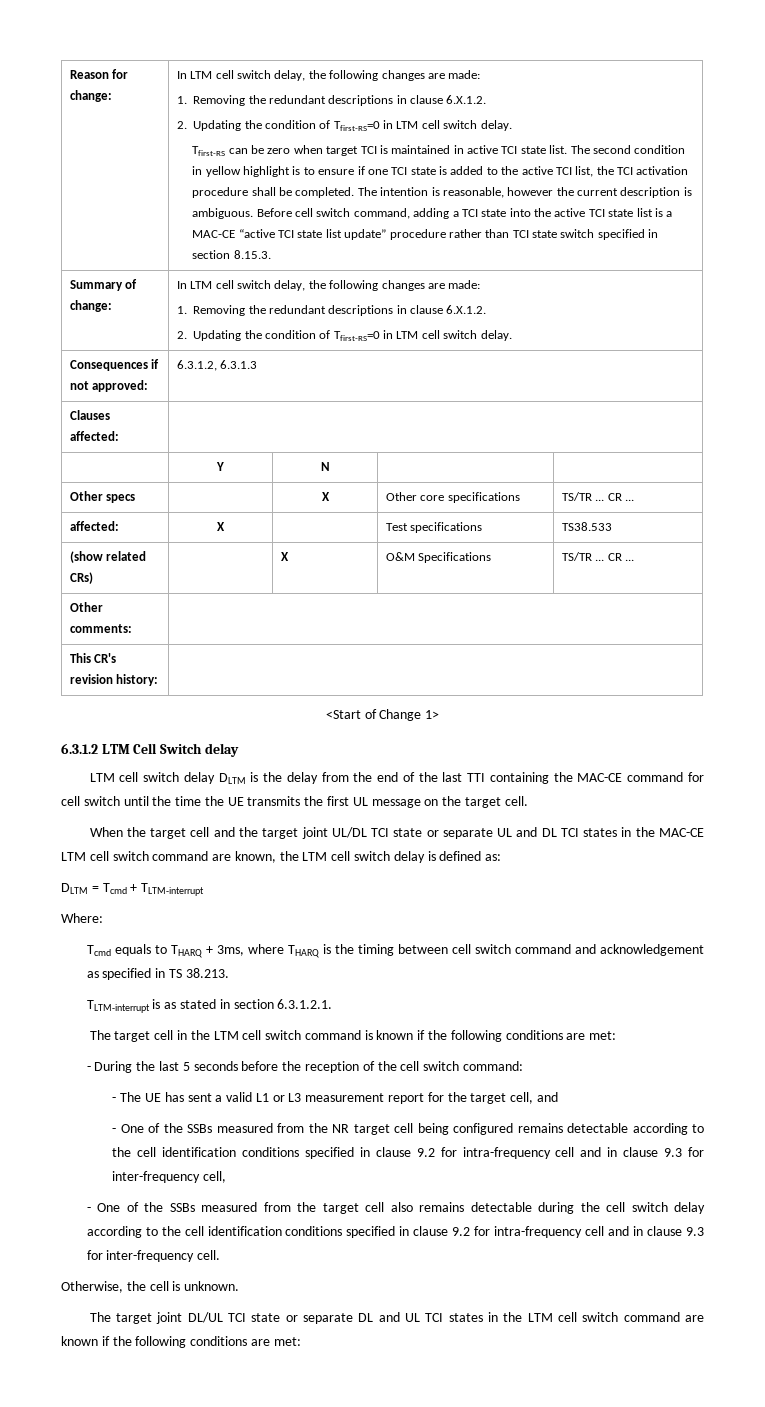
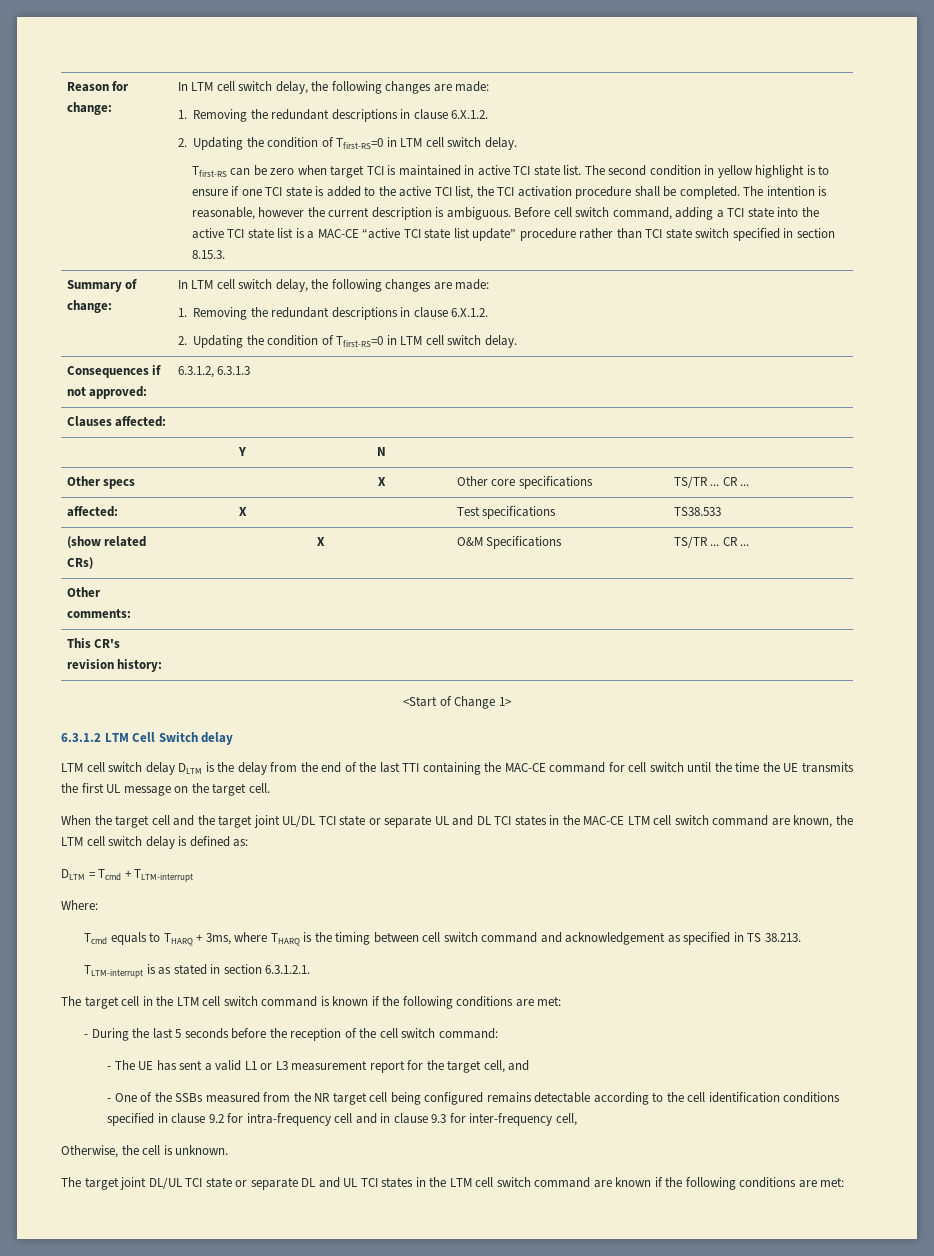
- - One of the SSBs measured from the target cell also remains detectable during the cell switch delay according to the cell identification conditions specified in clause 9.2 for intra-frequency cell and in clause 9.3 for inter-frequency cell.

